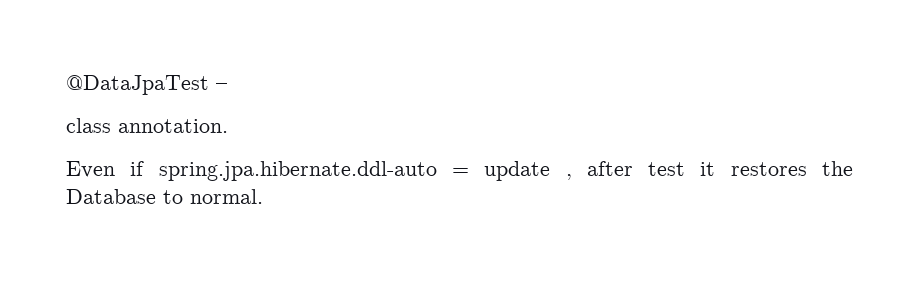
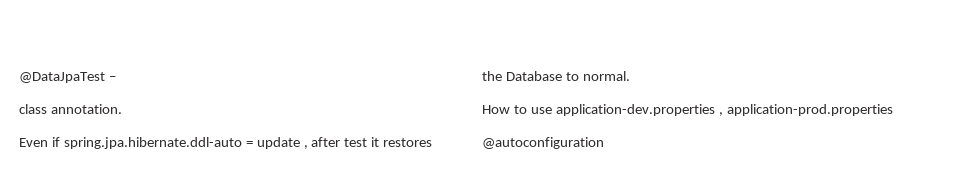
+ How to use application-dev.properties , application-prod.properties
+ @autoconfiguration

